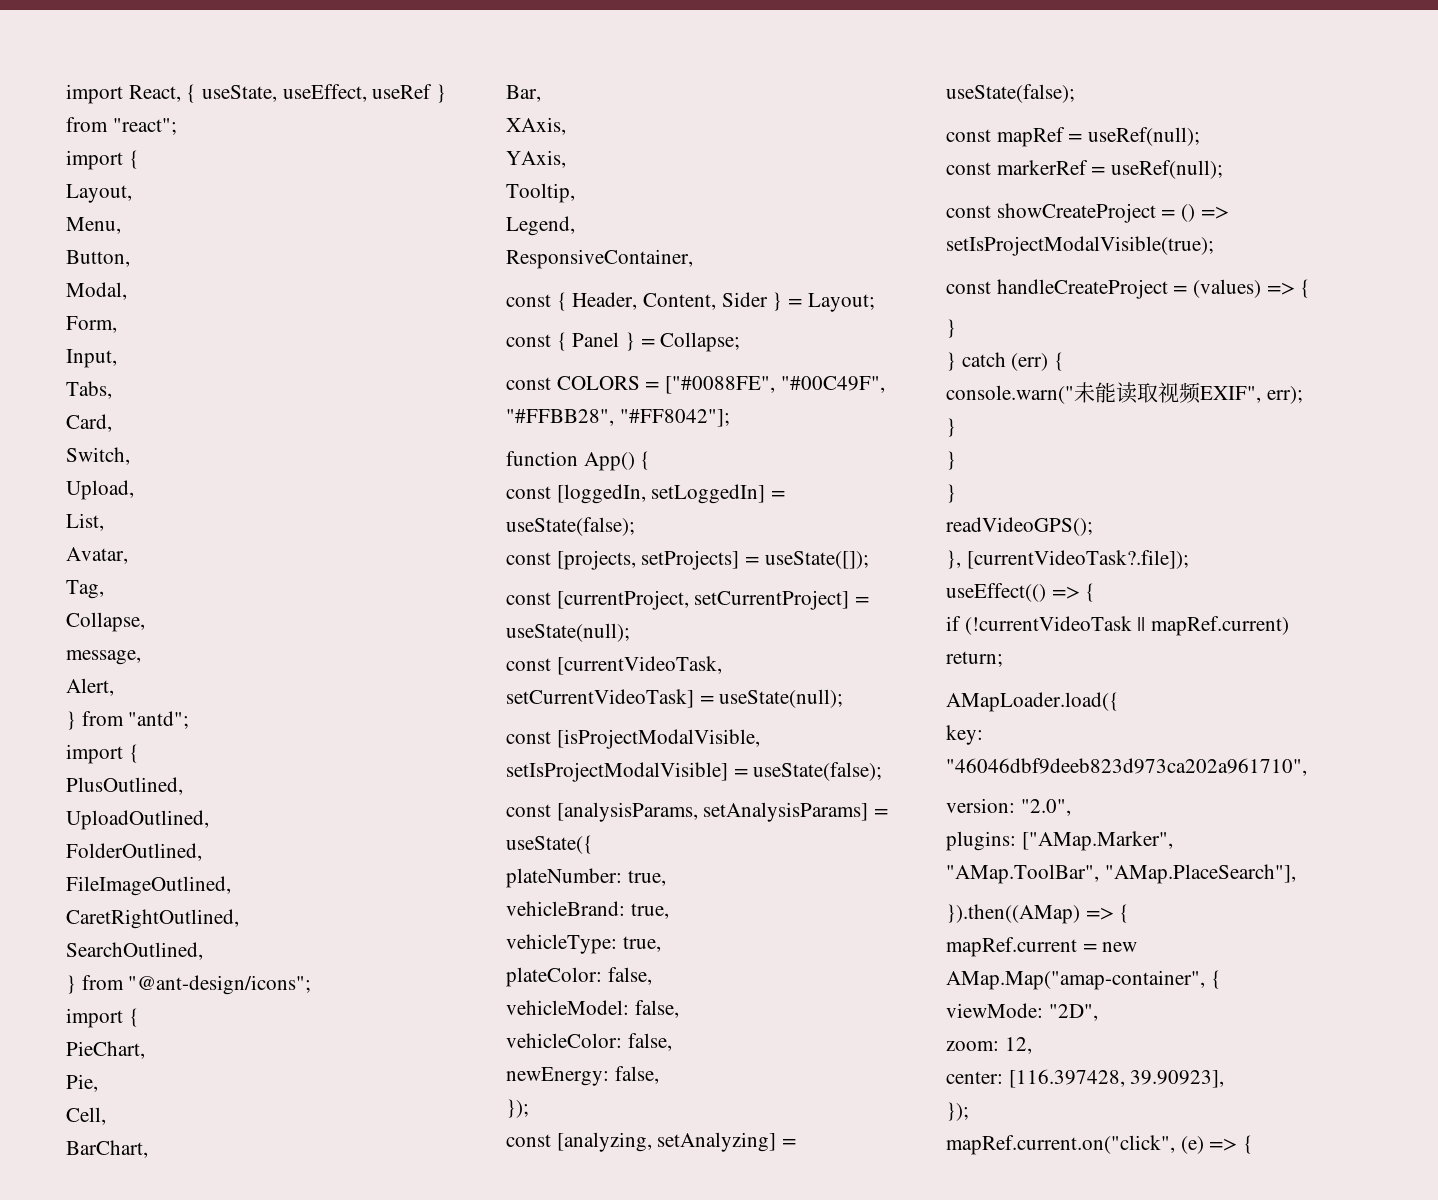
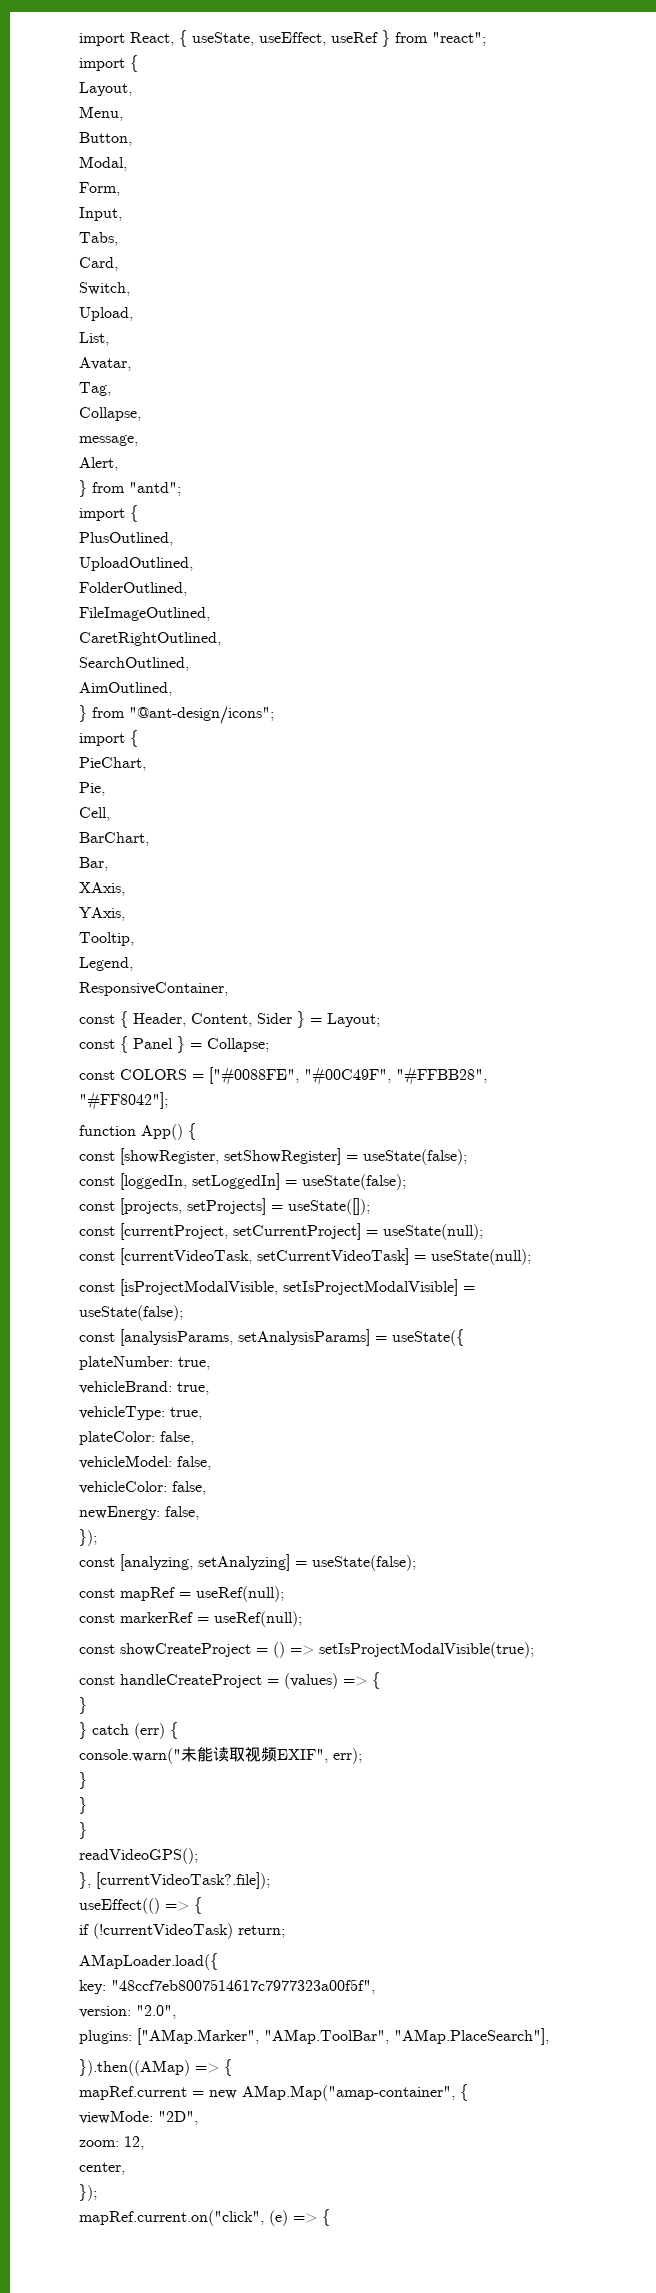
+ AimOutlined,
+ const [showRegister, setShowRegister] = useState(false);
- if (!currentVideoTask || mapRef.current) return;
+ if (!currentVideoTask) return;
- key: "46046dbf9deeb823d973ca202a961710",
+ key: "48ccf7eb8007514617c7977323a00f5f",
- center: [116.397428, 39.90923],
+ center,

